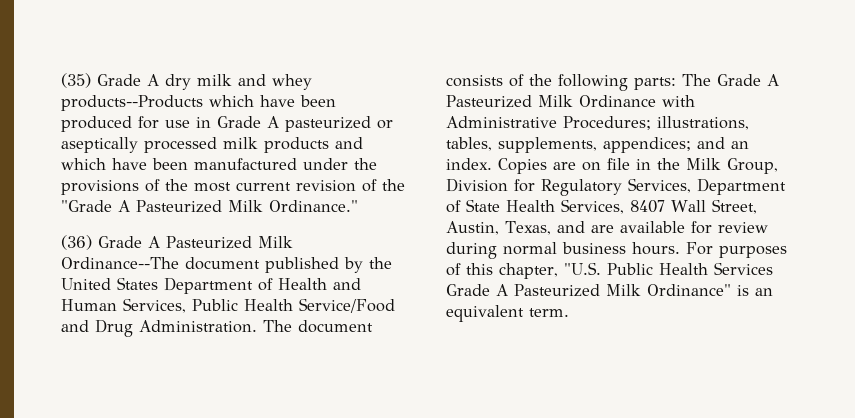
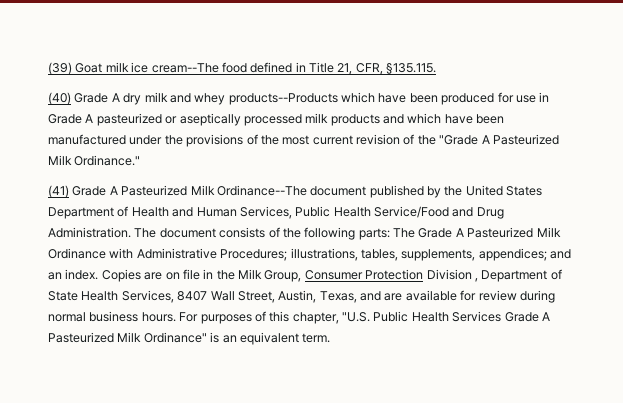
- (35) Grade A dry milk and whey products--Products which have been produced for use in Grade A pasteurized or aseptically processed milk products and which have been manufactured under the provisions of the most current revision of the "Grade A Pasteurized Milk Ordinance."
+ (39) Goat milk ice cream--The food defined in Title 21, CFR, §135.115.
+ (40) Grade A dry milk and whey products--Products which have been produced for use in Grade A pasteurized or aseptically processed milk products and which have been manufactured under the provisions of the most current revision of the "Grade A Pasteurized Milk Ordinance."
- (36) Grade A Pasteurized Milk Ordinance--The document published by the United States Department of Health and Human Services, Public Health Service/Food and Drug Administration.
+ (41) Grade A Pasteurized Milk Ordinance--The document published by the United States Department of Health and Human Services, Public Health Service/Food and Drug Administration.
- Copies are on file in the Milk Group, Division for Regulatory Services, Department of State Health Services, 8407 Wall Street, Austin, Texas, and are available for review during normal business hours.
+ Copies are on file in the Milk Group, Consumer Protection Division , Department of State Health Services, 8407 Wall Street, Austin, Texas, and are available for review during normal business hours.

